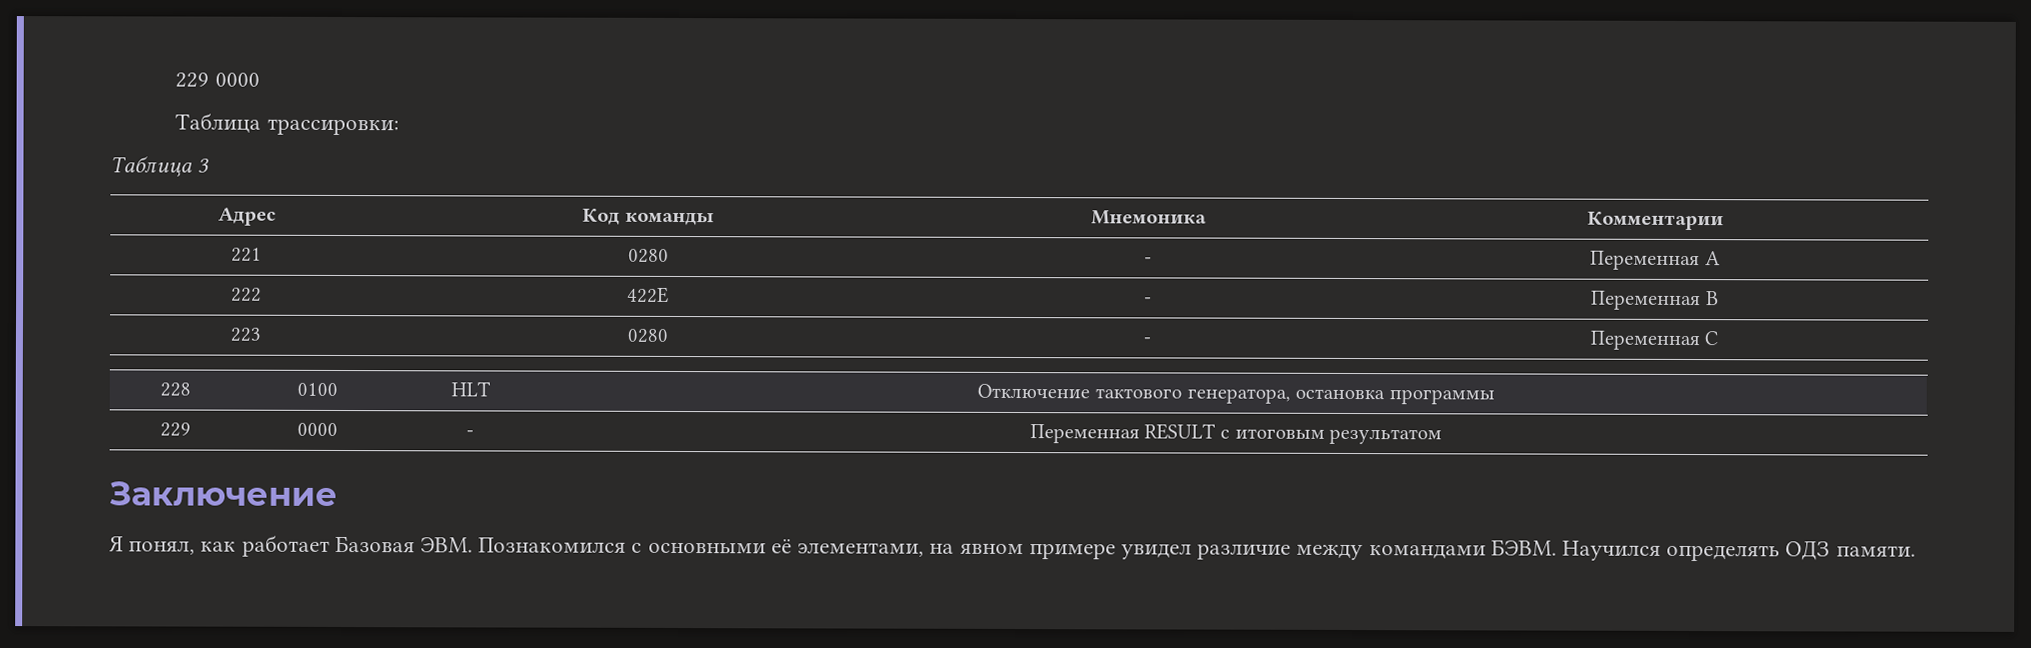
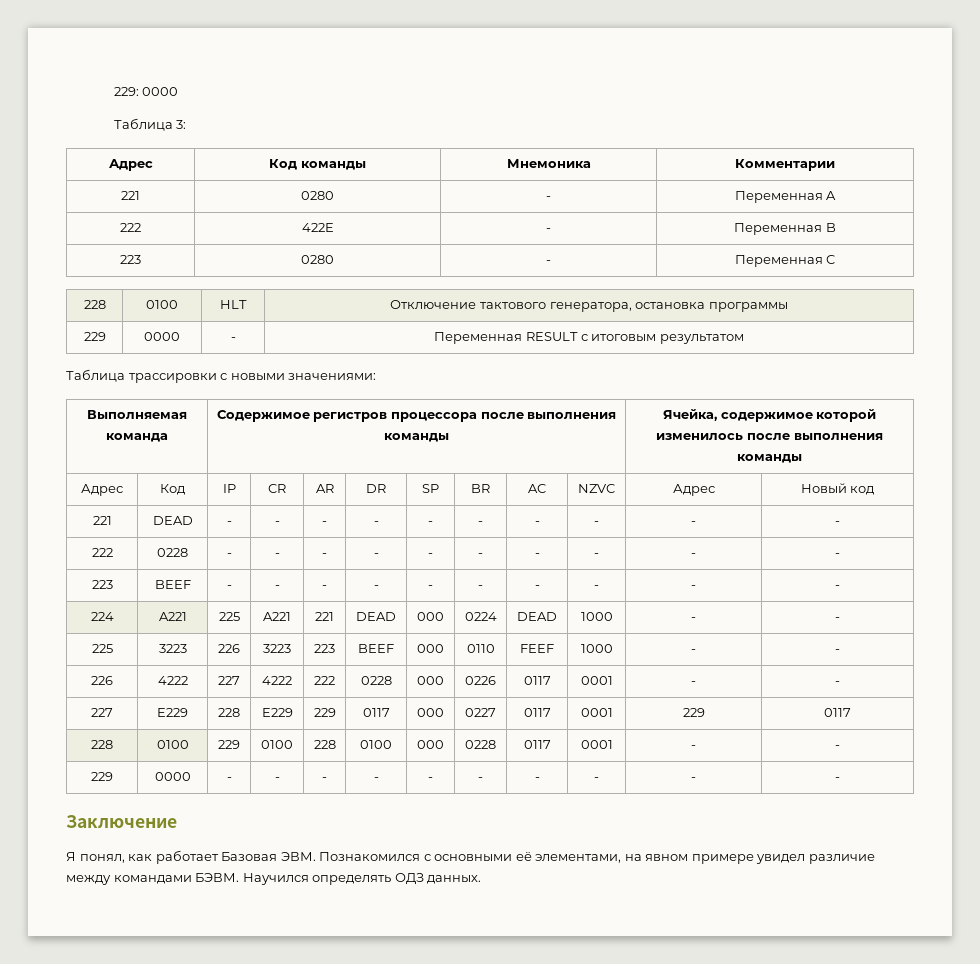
- 229 0000
+ 229: 0000
- Таблица трассировки:
- Таблица 3
+ Таблица 3:
+ Таблица трассировки с новыми значениями:
+ Выполняемая команда | Содержимое регистров процессора после выполнения команды | Ячейка, содержимое которой изменилось после выполнения команды
+ Адрес | Код | IP | CR | AR | DR | SP | BR | AC | NZVC | Адрес | Новый код
+ 221 | DEAD | - | - | - | - | - | - | - | - | - | -
+ 222 | 0228 | - | - | - | - | - | - | - | - | - | -
+ 223 | BEEF | - | - | - | - | - | - | - | - | - | -
+ 224 | A221 | 225 | A221 | 221 | DEAD | 000 | 0224 | DEAD | 1000 | - | -
+ 225 | 3223 | 226 | 3223 | 223 | BEEF | 000 | 0110 | FEEF | 1000 | - | -
+ 226 | 4222 | 227 | 4222 | 222 | 0228 | 000 | 0226 | 0117 | 0001 | - | -
+ 227 | E229 | 228 | E229 | 229 | 0117 | 000 | 0227 | 0117 | 0001 | 229 | 0117
+ 228 | 0100 | 229 | 0100 | 228 | 0100 | 000 | 0228 | 0117 | 0001 | - | -
+ 229 | 0000 | - | - | - | - | - | - | - | - | - | -
- Научился определять ОДЗ памяти.
+ Научился определять ОДЗ данных.

